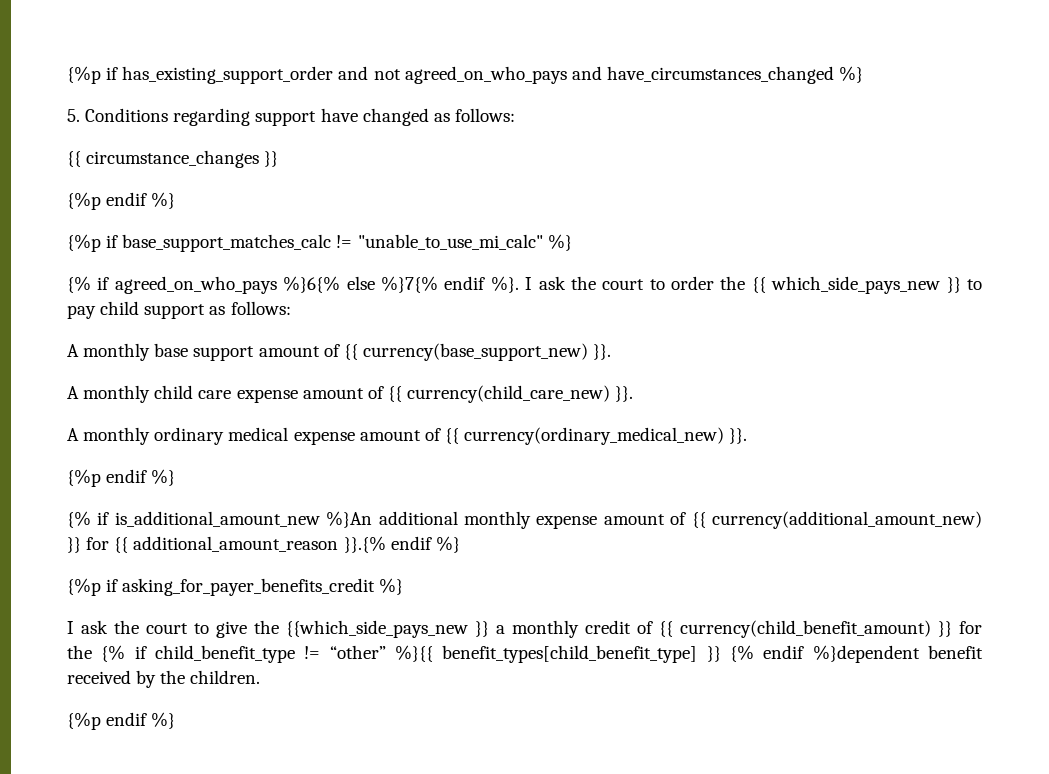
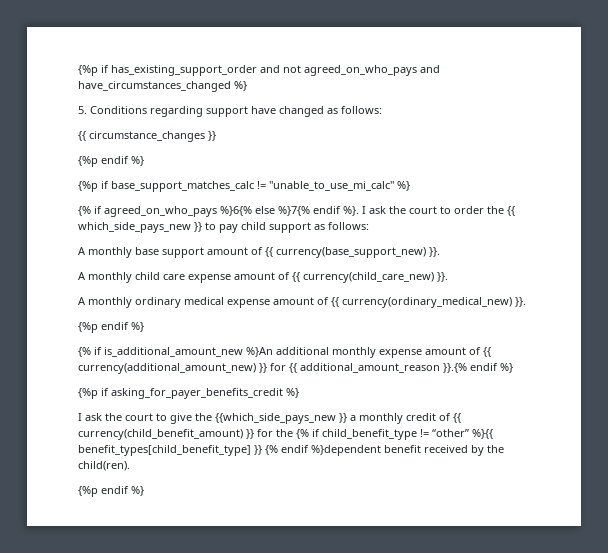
- I ask the court to give the {{which_side_pays_new }} a monthly credit of {{ currency(child_benefit_amount) }} for the {% if child_benefit_type != “other” %}{{ benefit_types[child_benefit_type] }} {% endif %}dependent benefit received by the children.
+ I ask the court to give the {{which_side_pays_new }} a monthly credit of {{ currency(child_benefit_amount) }} for the {% if child_benefit_type != “other” %}{{ benefit_types[child_benefit_type] }} {% endif %}dependent benefit received by the child(ren).

